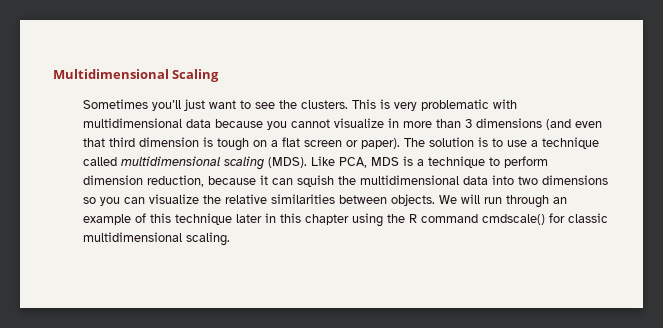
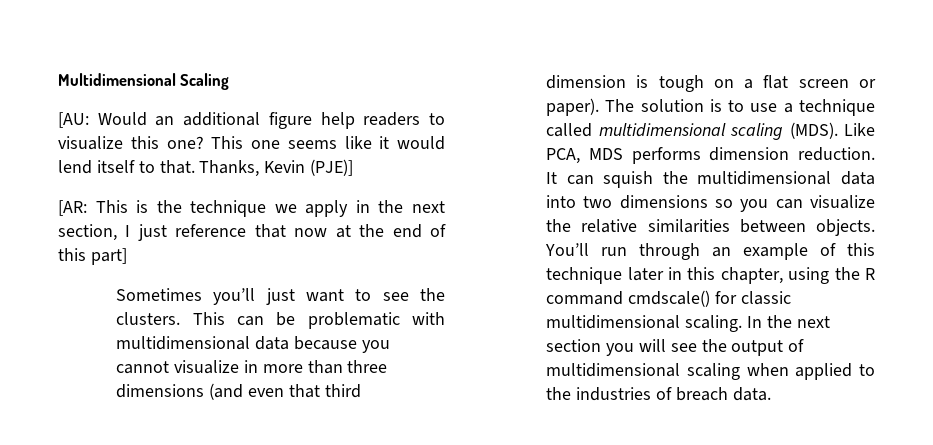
+ [AU: Would an additional figure help readers to visualize this one? This one seems like it would lend itself to that. Thanks, Kevin (PJE)]
+ [AR: This is the technique we apply in the next section, I just reference that now at the end of this part]
- This is very problematic with multidimensional data because you cannot visualize in more than 3 dimensions (and even that third dimension is tough on a flat screen or paper).
+ This can be problematic with multidimensional data because you cannot visualize in more than three dimensions (and even that third dimension is tough on a flat screen or paper).
- Like PCA, MDS is a technique to perform dimension reduction, because it can squish the multidimensional data into two dimensions so you can visualize the relative similarities between objects.
+ Like PCA, MDS performs dimension reduction. It can squish the multidimensional data into two dimensions so you can visualize the relative similarities between objects.
- We will run through an example of this technique later in this chapter using the R command cmdscale() for classic multidimensional scaling.
+ You’ll run through an example of this technique later in this chapter, using the R command cmdscale() for classic multidimensional scaling.
+ In the next section you will see the output of multidimensional scaling when applied to the industries of breach data.

